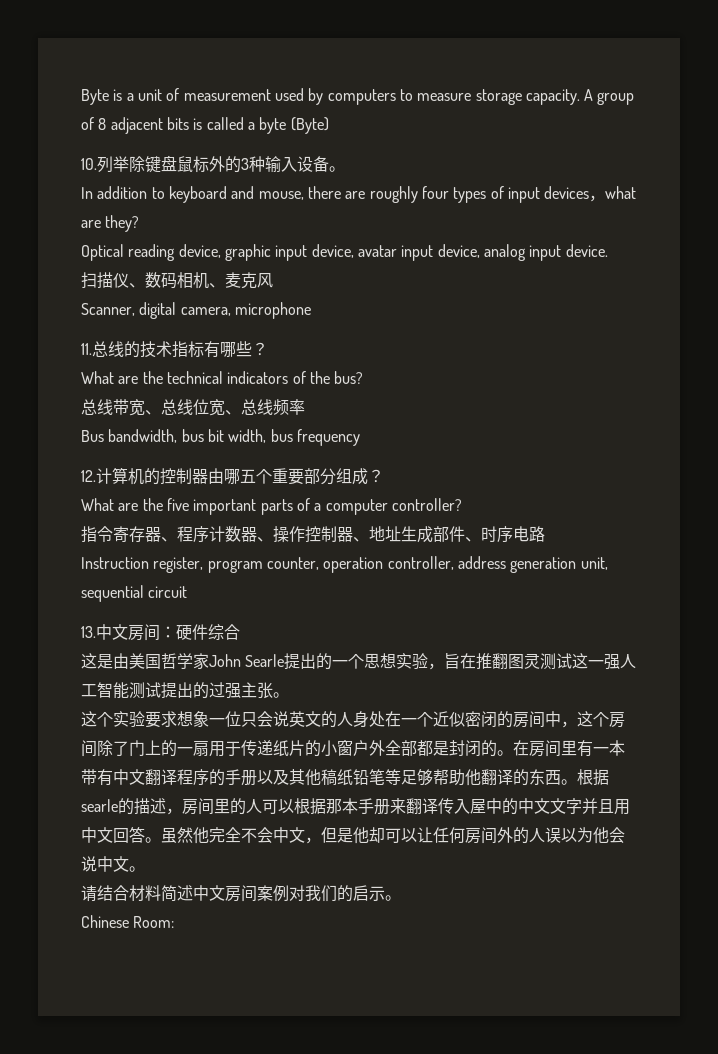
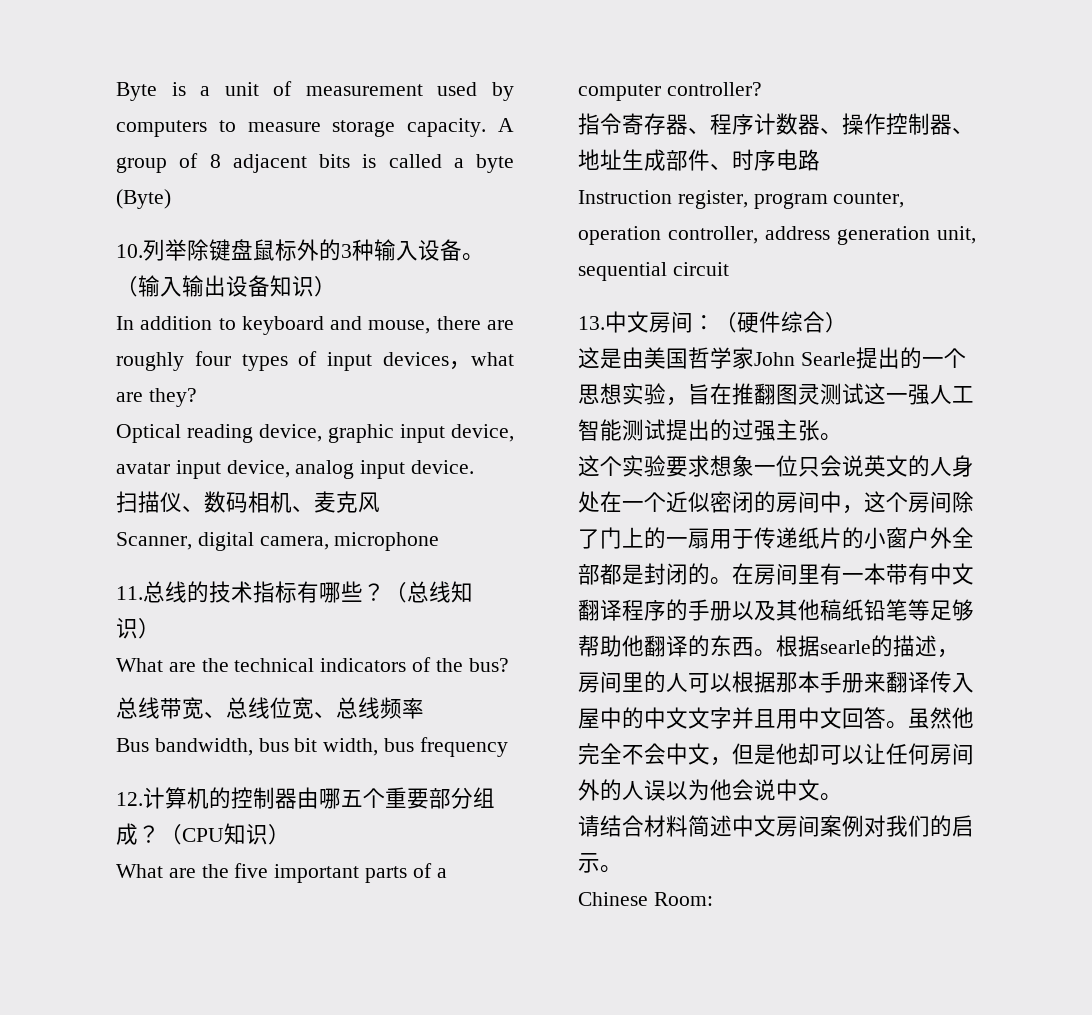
+ （输入输出设备知识）
+ （总线知识）
+ （CPU知识）
- 13.中文房间：硬件综合
+ 13.中文房间：（硬件综合）

